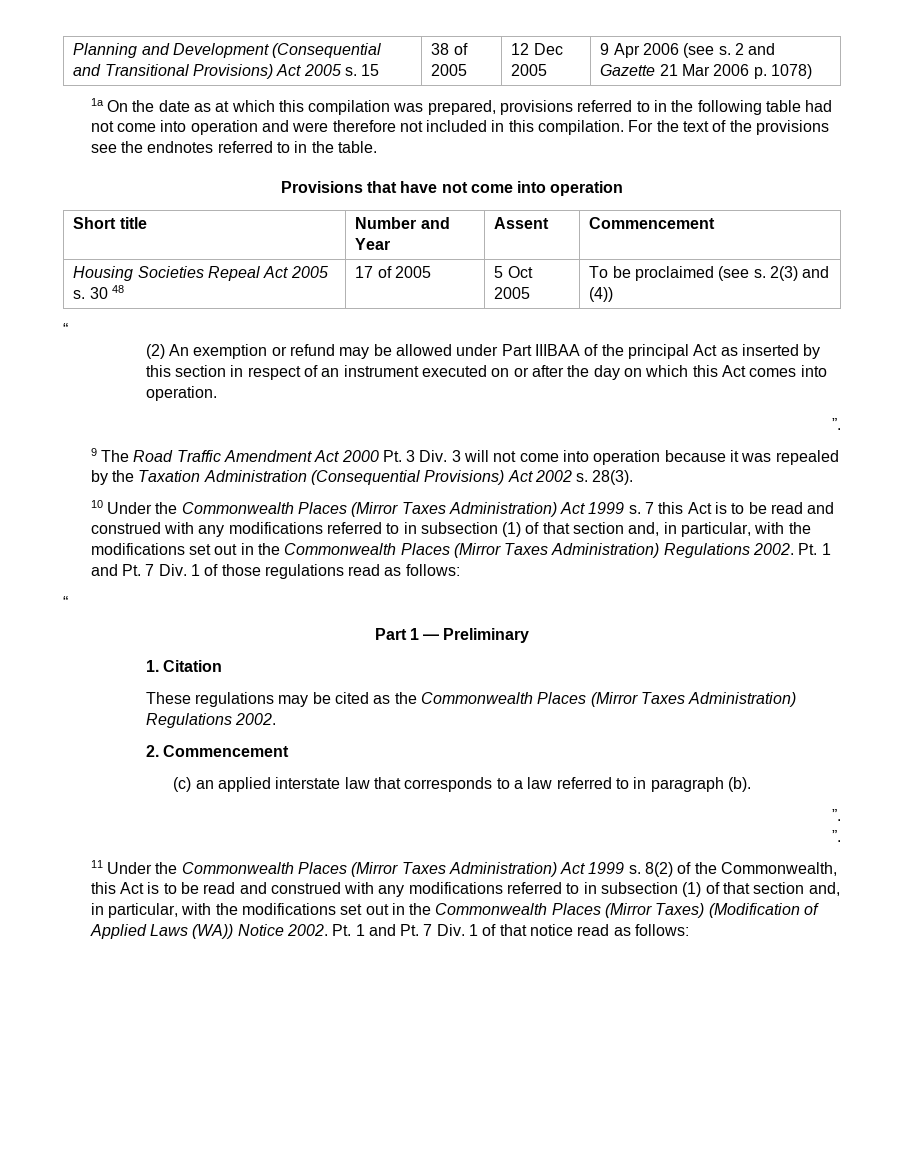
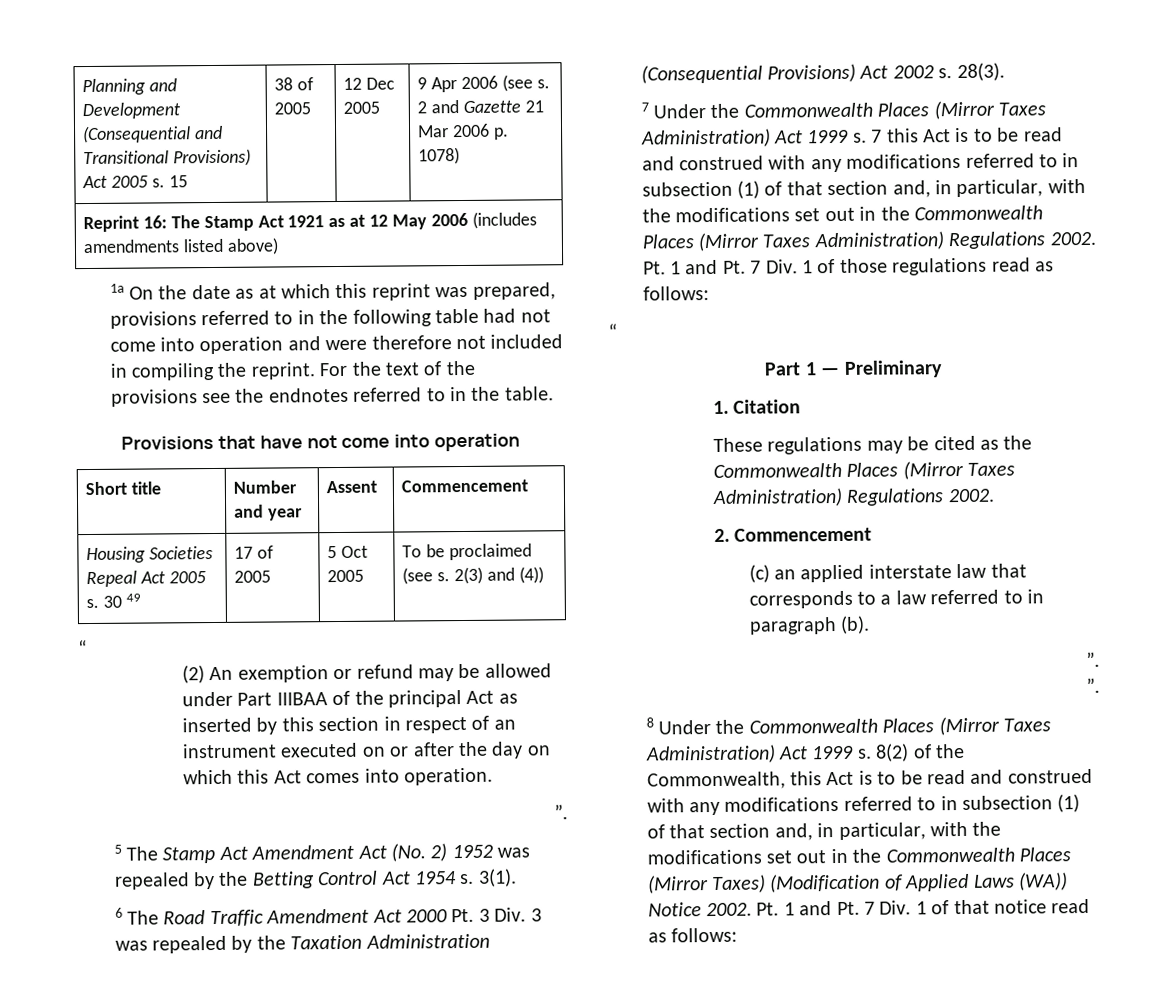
+ Reprint 16: The Stamp Act 1921 as at 12 May 2006 (includes amendments listed above)
- 1a On the date as at which this compilation was prepared, provisions referred to in the following table had not come into operation and were therefore not included in this compilation.
+ 1a On the date as at which this reprint was prepared, provisions referred to in the following table had not come into operation and were therefore not included in compiling the reprint.
- Short title | Number and Year | Assent | Commencement
+ Short title | Number and year | Assent | Commencement
- Housing Societies Repeal Act 2005 s. 30 48 | 17 of 2005 | 5 Oct 2005 | To be proclaimed (see s. 2(3) and (4))
+ Housing Societies Repeal Act 2005 s. 30 49 | 17 of 2005 | 5 Oct 2005 | To be proclaimed (see s. 2(3) and (4))
- 9 The Road Traffic Amendment Act 2000 Pt. 3 Div. 3 will not come into operation because it was repealed by the Taxation Administration (Consequential Provisions) Act 2002 s.
+ 5 The Stamp Act Amendment Act (No. 2) 1952 was repealed by the Betting Control Act 1954 s. 3(1).
+ 6 The Road Traffic Amendment Act 2000 Pt. 3 Div. 3 was repealed by the Taxation Administration (Consequential Provisions) Act 2002 s.
- 10 Under the Commonwealth Places (Mirror Taxes Administration) Act 1999 s.
+ 7 Under the Commonwealth Places (Mirror Taxes Administration) Act 1999 s.
- 11 Under the Commonwealth Places (Mirror Taxes Administration) Act 1999 s.
+ 8 Under the Commonwealth Places (Mirror Taxes Administration) Act 1999 s.

